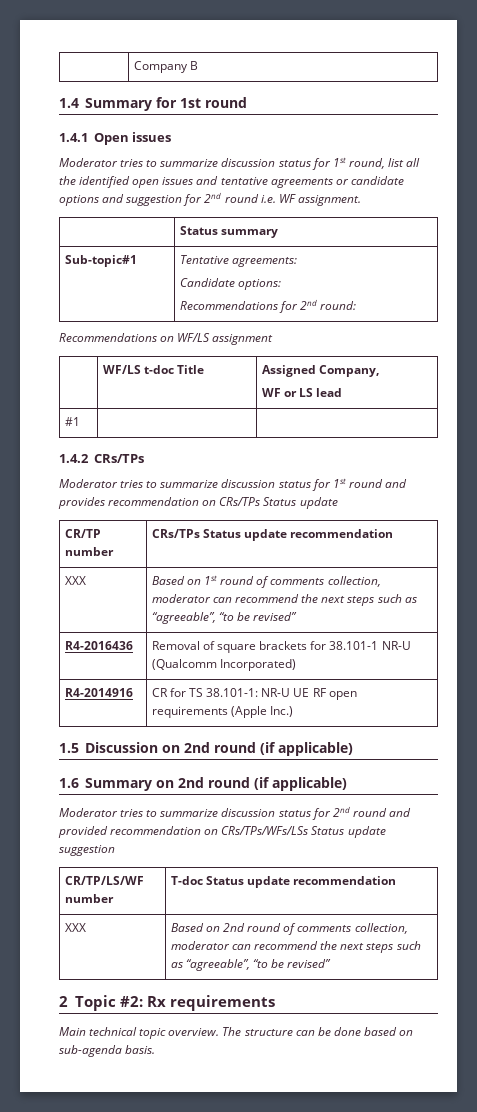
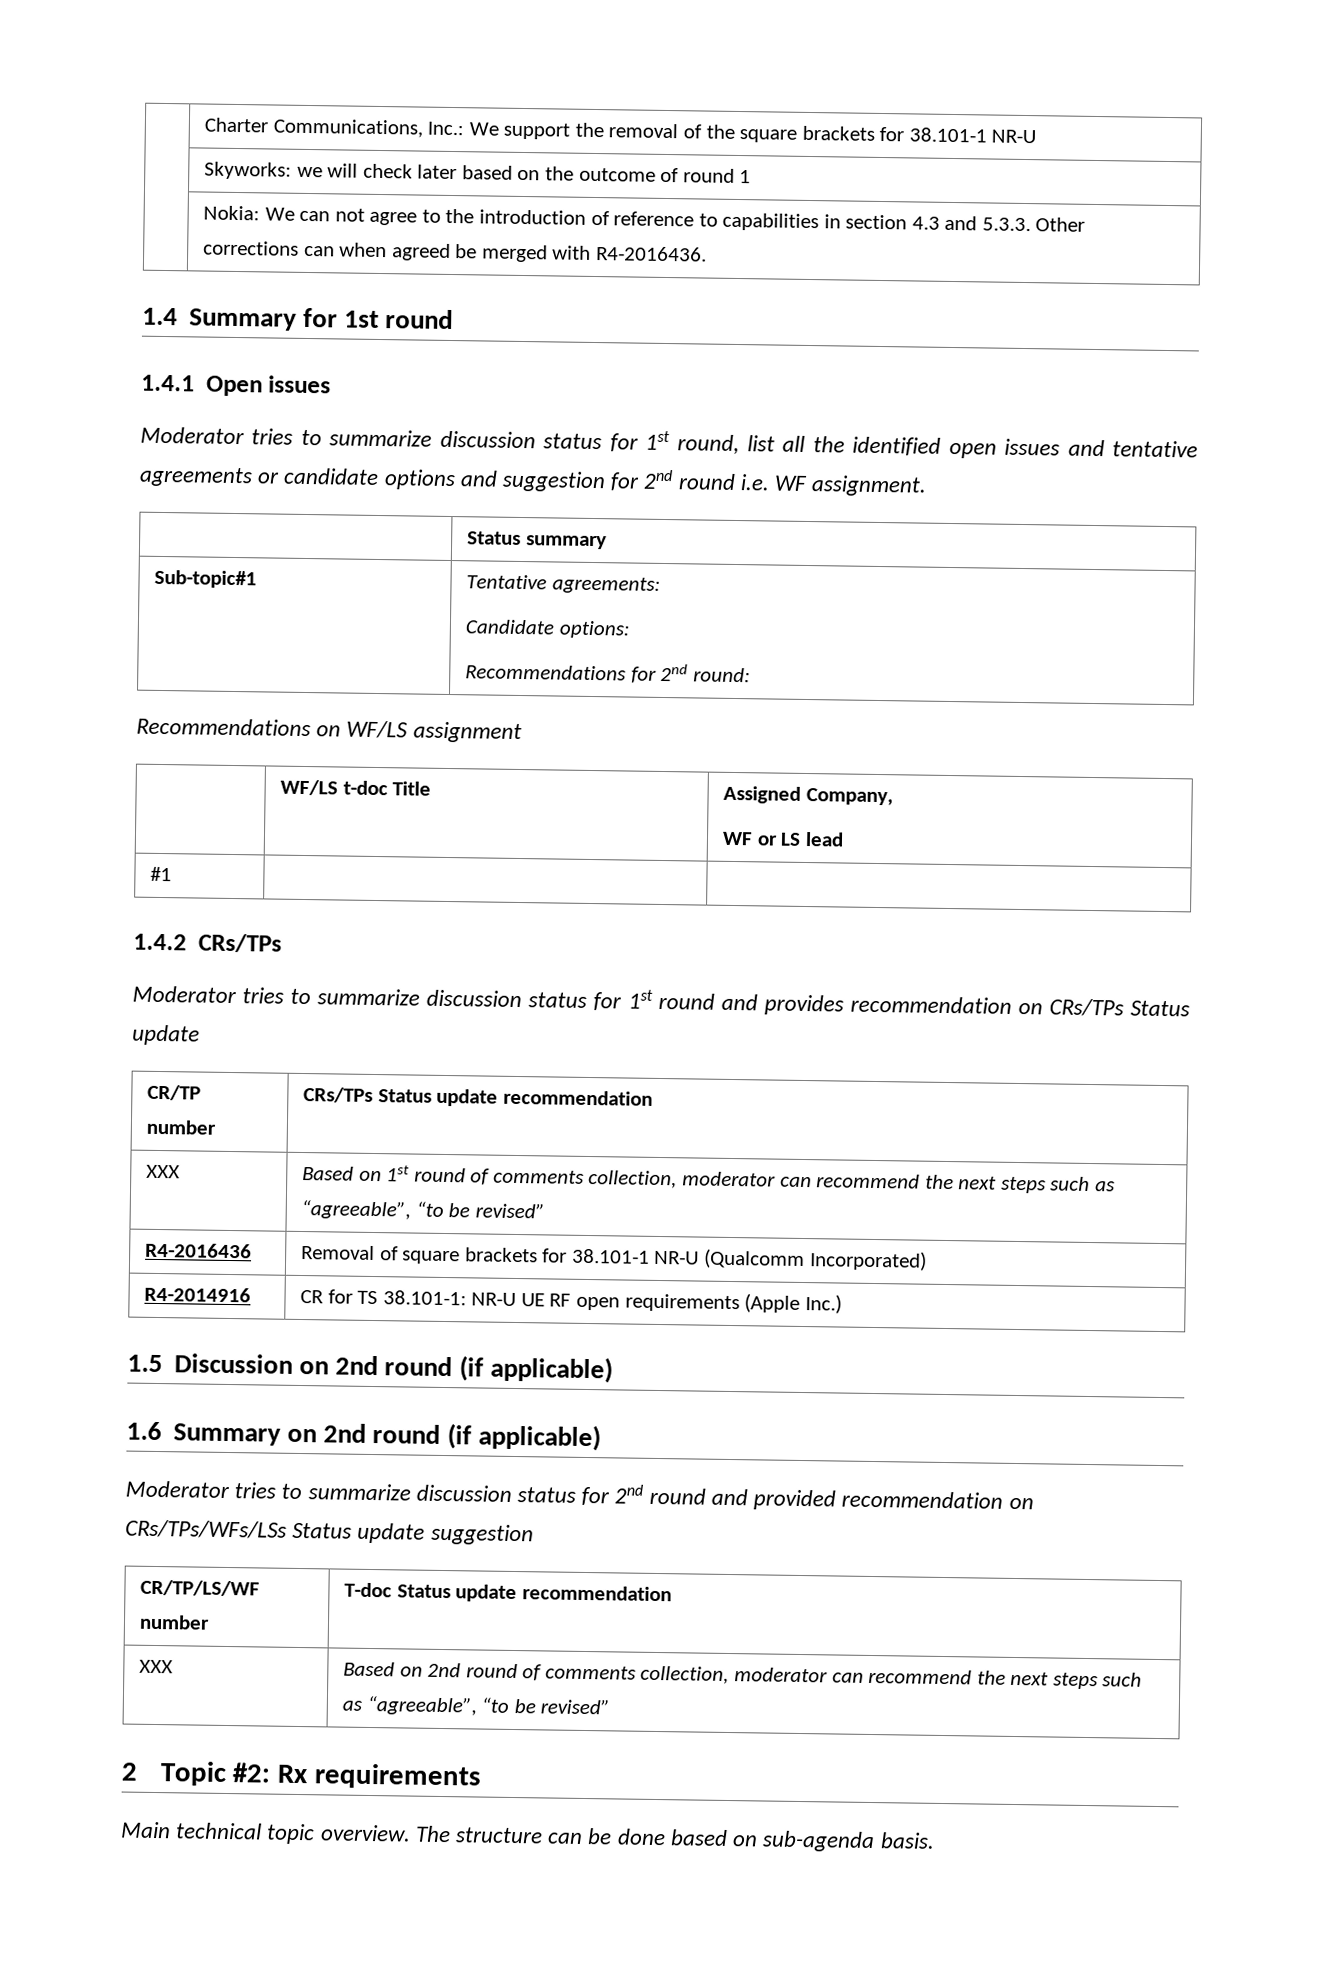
- | Company B
+ | Charter Communications, Inc.: We support the removal of the square brackets for 38.101-1 NR-U
+ | Skyworks: we will check later based on the outcome of round 1
+ | Nokia: We can not agree to the introduction of reference to capabilities in section 4.3 and 5.3.3. Other corrections can when agreed be merged with R4-2016436.

